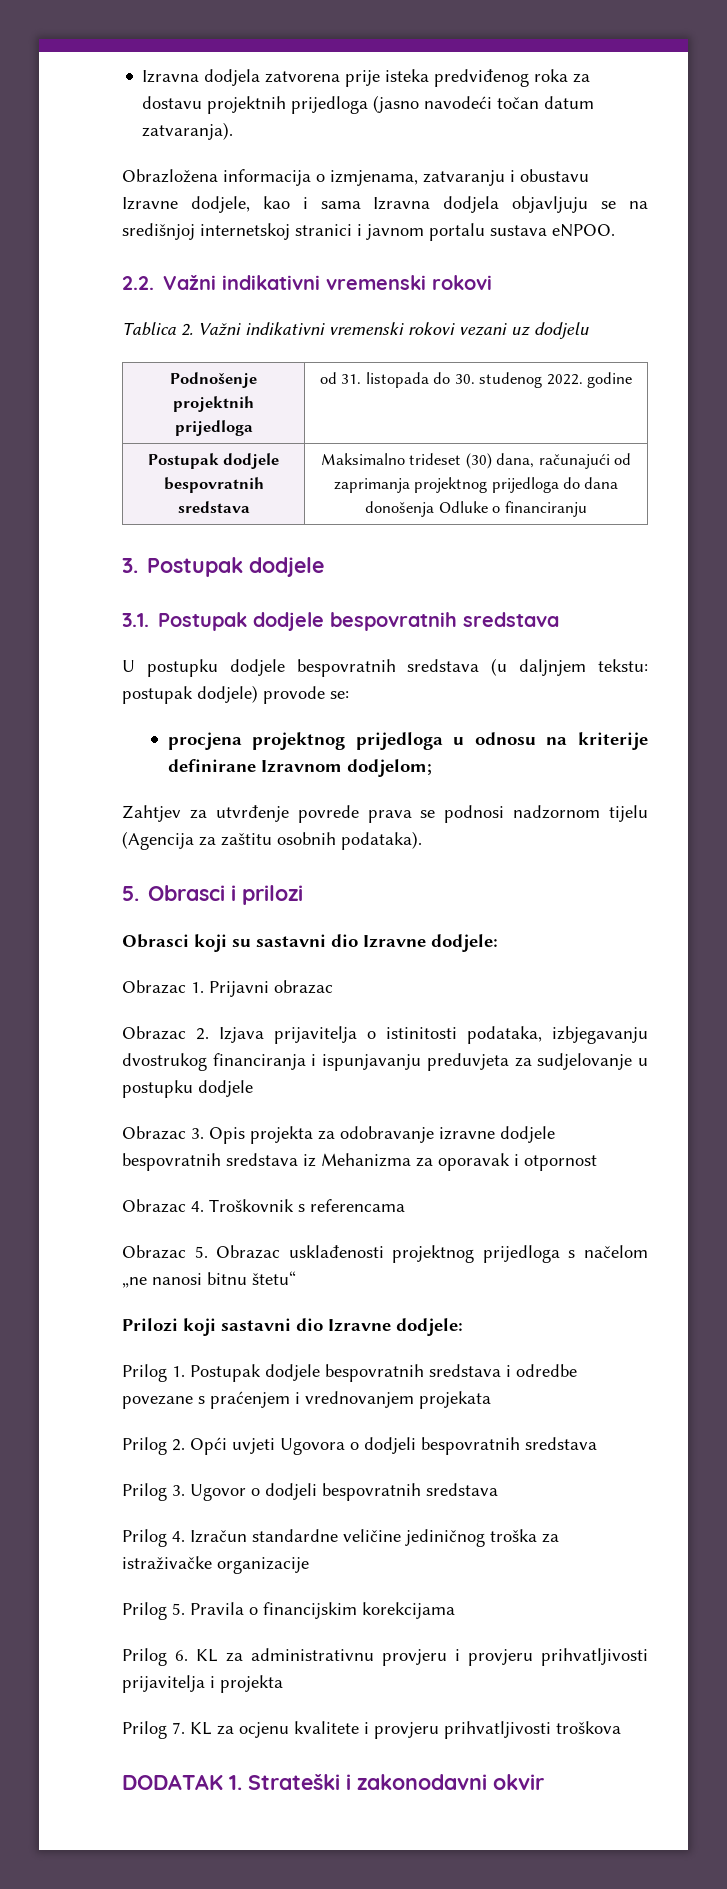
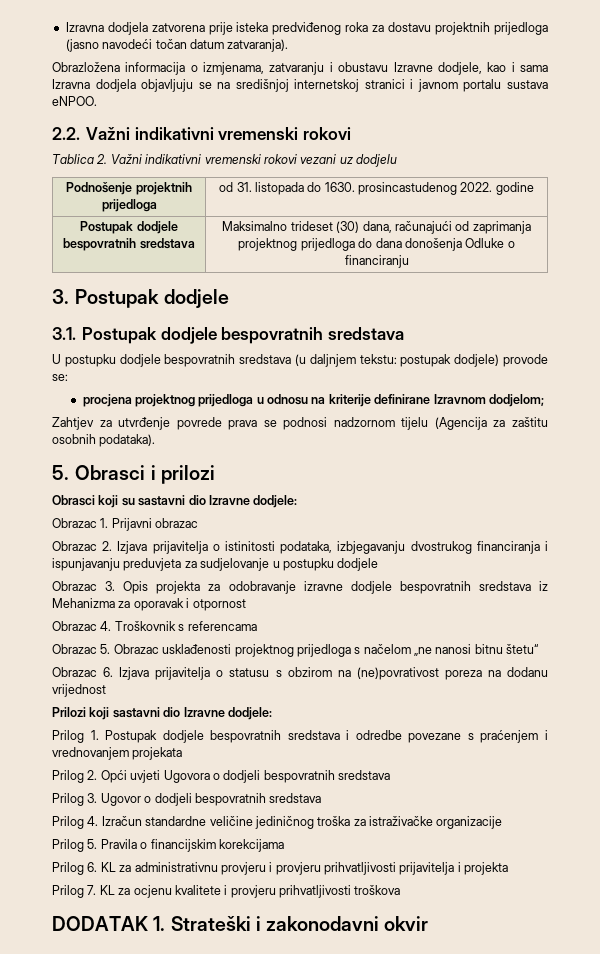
- Podnošenje projektnih prijedloga | od 31. listopada do 30. studenog 2022. godine
+ Podnošenje projektnih prijedloga | od 31. listopada do 1630. prosincastudenog 2022. godine
+ Obrazac 6. Izjava prijavitelja o statusu s obzirom na (ne)povrativost poreza na dodanu vrijednost

